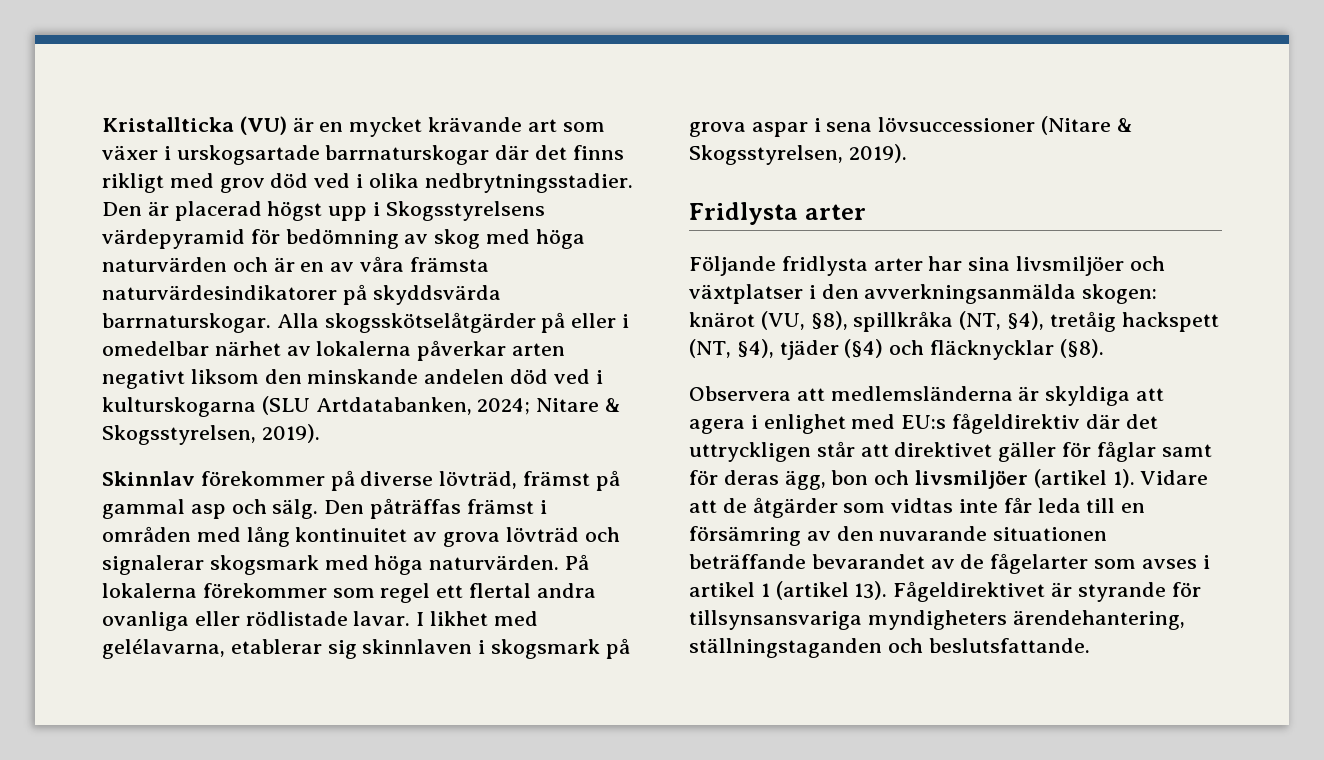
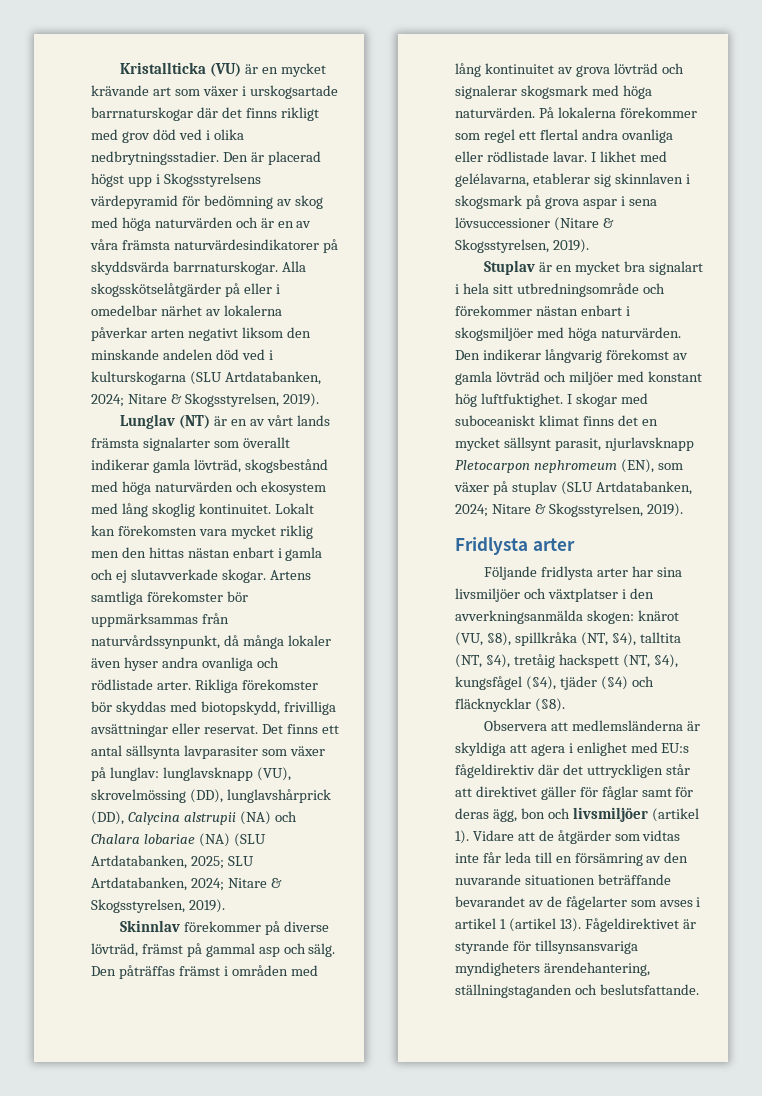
+ Lunglav (NT) är en av vårt lands främsta signalarter som överallt indikerar gamla lövträd, skogsbestånd med höga naturvärden och ekosystem med lång skoglig kontinuitet. Lokalt kan förekomsten vara mycket riklig men den hittas nästan enbart i gamla och ej slutavverkade skogar. Artens samtliga förekomster bör uppmärksammas från naturvårdssynpunkt, då många lokaler även hyser andra ovanliga och rödlistade arter. Rikliga förekomster bör skyddas med biotopskydd, frivilliga avsättningar eller reservat. Det finns ett antal sällsynta lavparasiter som växer på lunglav: lunglavsknapp (VU), skrovelmössing (DD), lunglavshårprick (DD), Calycina alstrupii (NA) och Chalara lobariae (NA) (SLU Artdatabanken, 2025; SLU Artdatabanken, 2024; Nitare & Skogsstyrelsen, 2019).
+ Stuplav är en mycket bra signalart i hela sitt utbredningsområde och förekommer nästan enbart i skogsmiljöer med höga naturvärden. Den indikerar långvarig förekomst av gamla lövträd och miljöer med konstant hög luftfuktighet. I skogar med suboceaniskt klimat finns det en mycket sällsynt parasit, njurlavsknapp Pletocarpon nephromeum (EN), som växer på stuplav (SLU Artdatabanken, 2024; Nitare & Skogsstyrelsen, 2019).
- Följande fridlysta arter har sina livsmiljöer och växtplatser i den avverkningsanmälda skogen: knärot (VU, §8), spillkråka (NT, §4), tretåig hackspett (NT, §4), tjäder (§4) och fläcknycklar (§8).
+ Följande fridlysta arter har sina livsmiljöer och växtplatser i den avverkningsanmälda skogen: knärot (VU, §8), spillkråka (NT, §4), talltita (NT, §4), tretåig hackspett (NT, §4), kungsfågel (§4), tjäder (§4) och fläcknycklar (§8).

